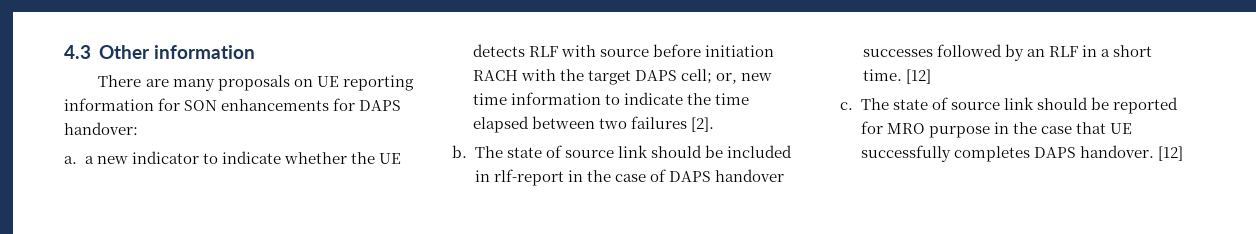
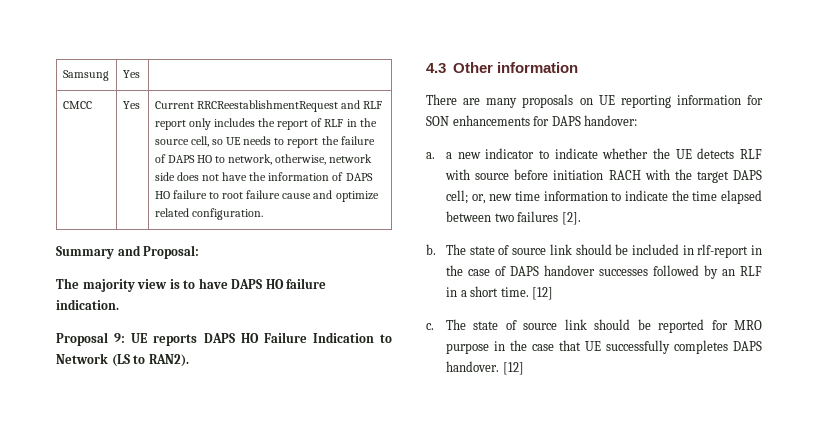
+ Samsung | Yes |
+ CMCC | Yes | Current RRCReestablishmentRequest and RLF report only includes the report of RLF in the source cell, so UE needs to report the failure of DAPS HO to network, otherwise, network side does not have the information of DAPS HO failure to root failure cause and optimize related configuration.
+ Summary and Proposal:
+ The majority view is to have DAPS HO failure indication.
+ Proposal 9: UE reports DAPS HO Failure Indication to Network (LS to RAN2).

